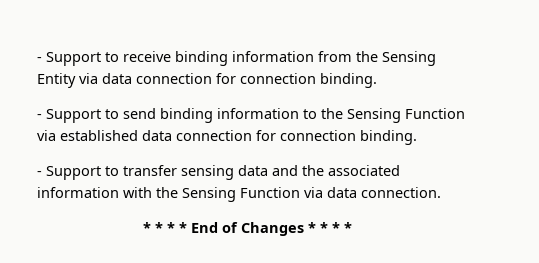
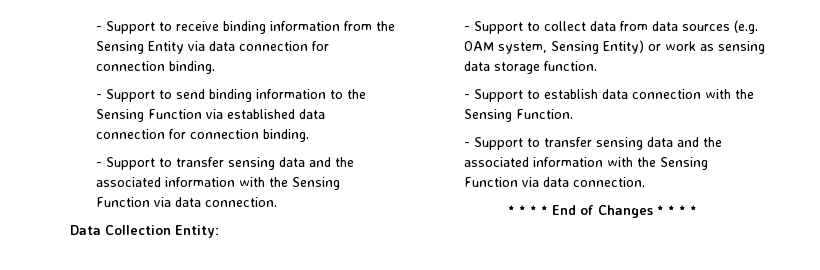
+ Data Collection Entity:
+ - Support to collect data from data sources (e.g. OAM system, Sensing Entity) or work as sensing data storage function.
+ - Support to establish data connection with the Sensing Function.
+ - Support to transfer sensing data and the associated information with the Sensing Function via data connection.

